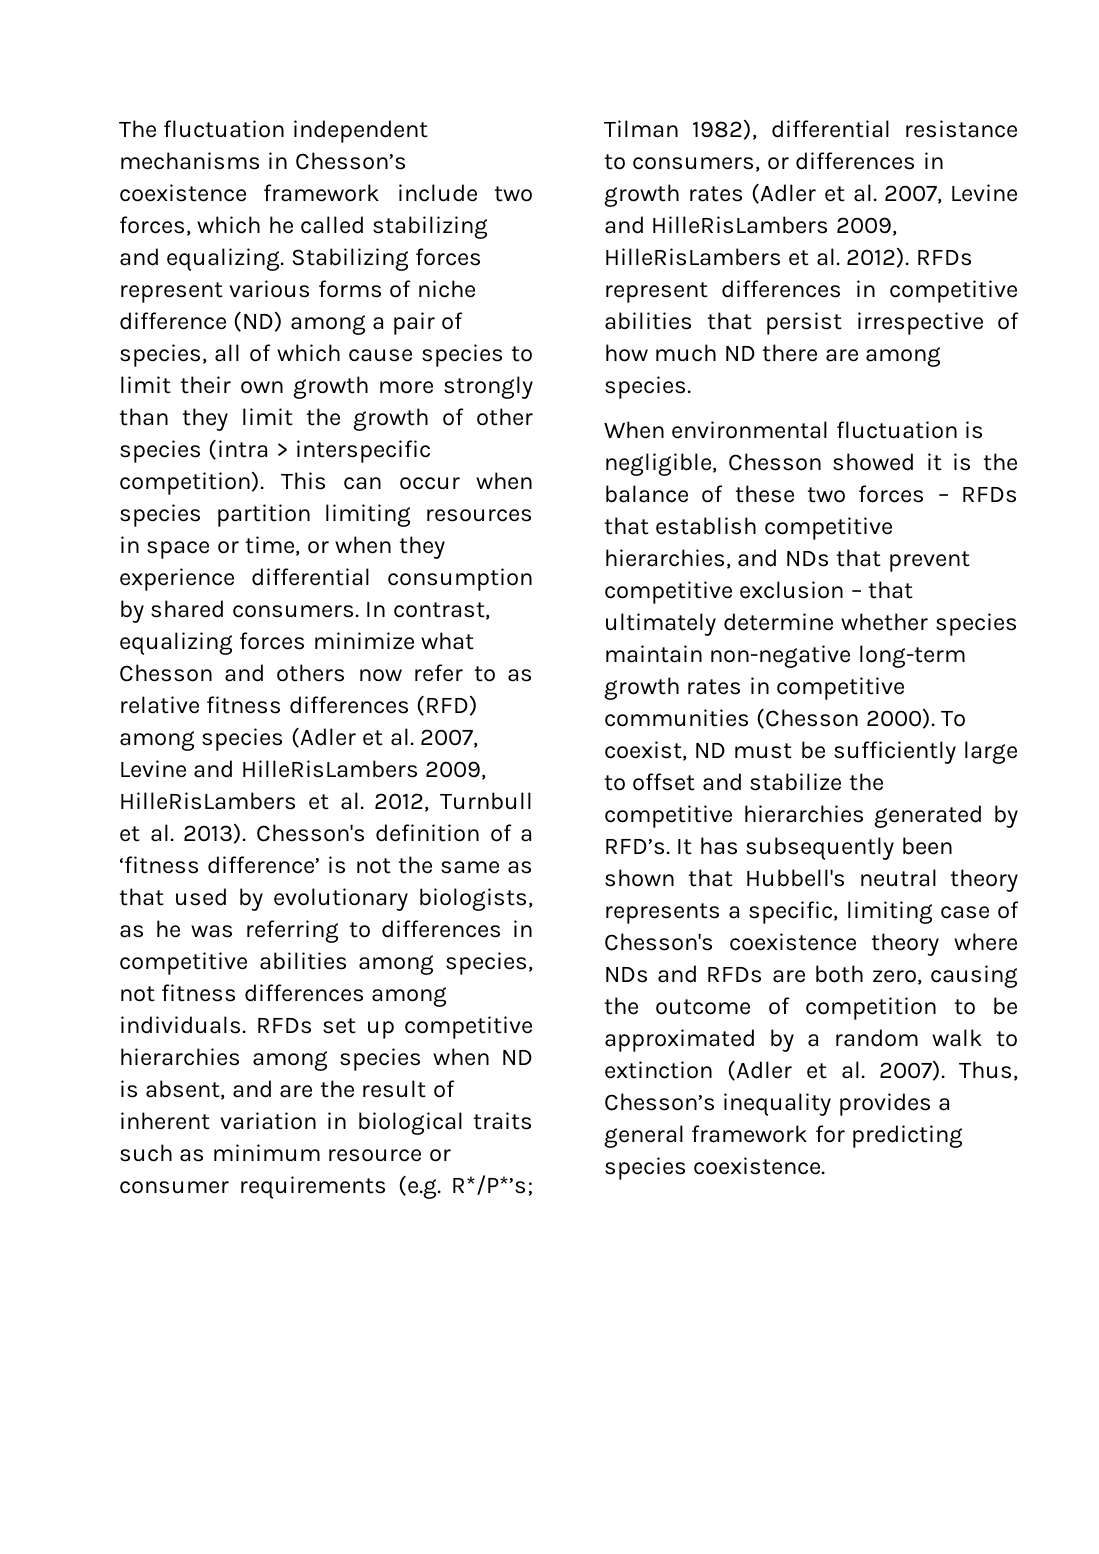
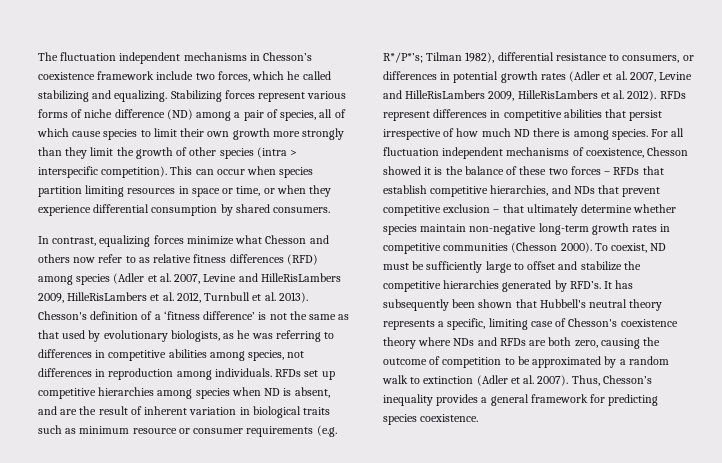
- This can occur when species partition limiting resources in space or time, or when they experience differential consumption by shared consumers. In contrast, equalizing forces minimize what Chesson and others now refer to as relative fitness differences (RFD) among species (Adler et al. 2007, Levine and HilleRisLambers 2009, HilleRisLambers et al. 2012, Turnbull et al. 2013).
+ This can occur when species partition limiting resources in space or time, or when they experience differential consumption by shared consumers.
+ In contrast, equalizing forces minimize what Chesson and others now refer to as relative fitness differences (RFD) among species (Adler et al. 2007, Levine and HilleRisLambers 2009, HilleRisLambers et al. 2012, Turnbull et al. 2013).
- Chesson's definition of a ‘fitness difference’ is not the same as that used by evolutionary biologists, as he was referring to differences in competitive abilities among species, not fitness differences among individuals.
+ Chesson's definition of a ‘fitness difference’ is not the same as that used by evolutionary biologists, as he was referring to differences in competitive abilities among species, not differences in reproduction among individuals.
- RFDs set up competitive hierarchies among species when ND is absent, and are the result of inherent variation in biological traits such as minimum resource or consumer requirements (e.g. R*/P*’s; Tilman 1982), differential resistance to consumers, or differences in growth rates (Adler et al. 2007, Levine and HilleRisLambers 2009, HilleRisLambers et al. 2012).
+ RFDs set up competitive hierarchies among species when ND is absent, and are the result of inherent variation in biological traits such as minimum resource or consumer requirements (e.g. R*/P*’s; Tilman 1982), differential resistance to consumers, or differences in potential growth rates (Adler et al. 2007, Levine and HilleRisLambers 2009, HilleRisLambers et al. 2012).
- RFDs represent differences in competitive abilities that persist irrespective of how much ND there are among species.
- When environmental fluctuation is negligible, Chesson showed it is the balance of these two forces – RFDs that establish competitive hierarchies, and NDs that prevent competitive exclusion – that ultimately determine whether species maintain non-negative long-term growth rates in competitive communities (Chesson 2000).
+ RFDs represent differences in competitive abilities that persist irrespective of how much ND there is among species. For all fluctuation independent mechanisms of coexistence, Chesson showed it is the balance of these two forces – RFDs that establish competitive hierarchies, and NDs that prevent competitive exclusion – that ultimately determine whether species maintain non-negative long-term growth rates in competitive communities (Chesson 2000).

